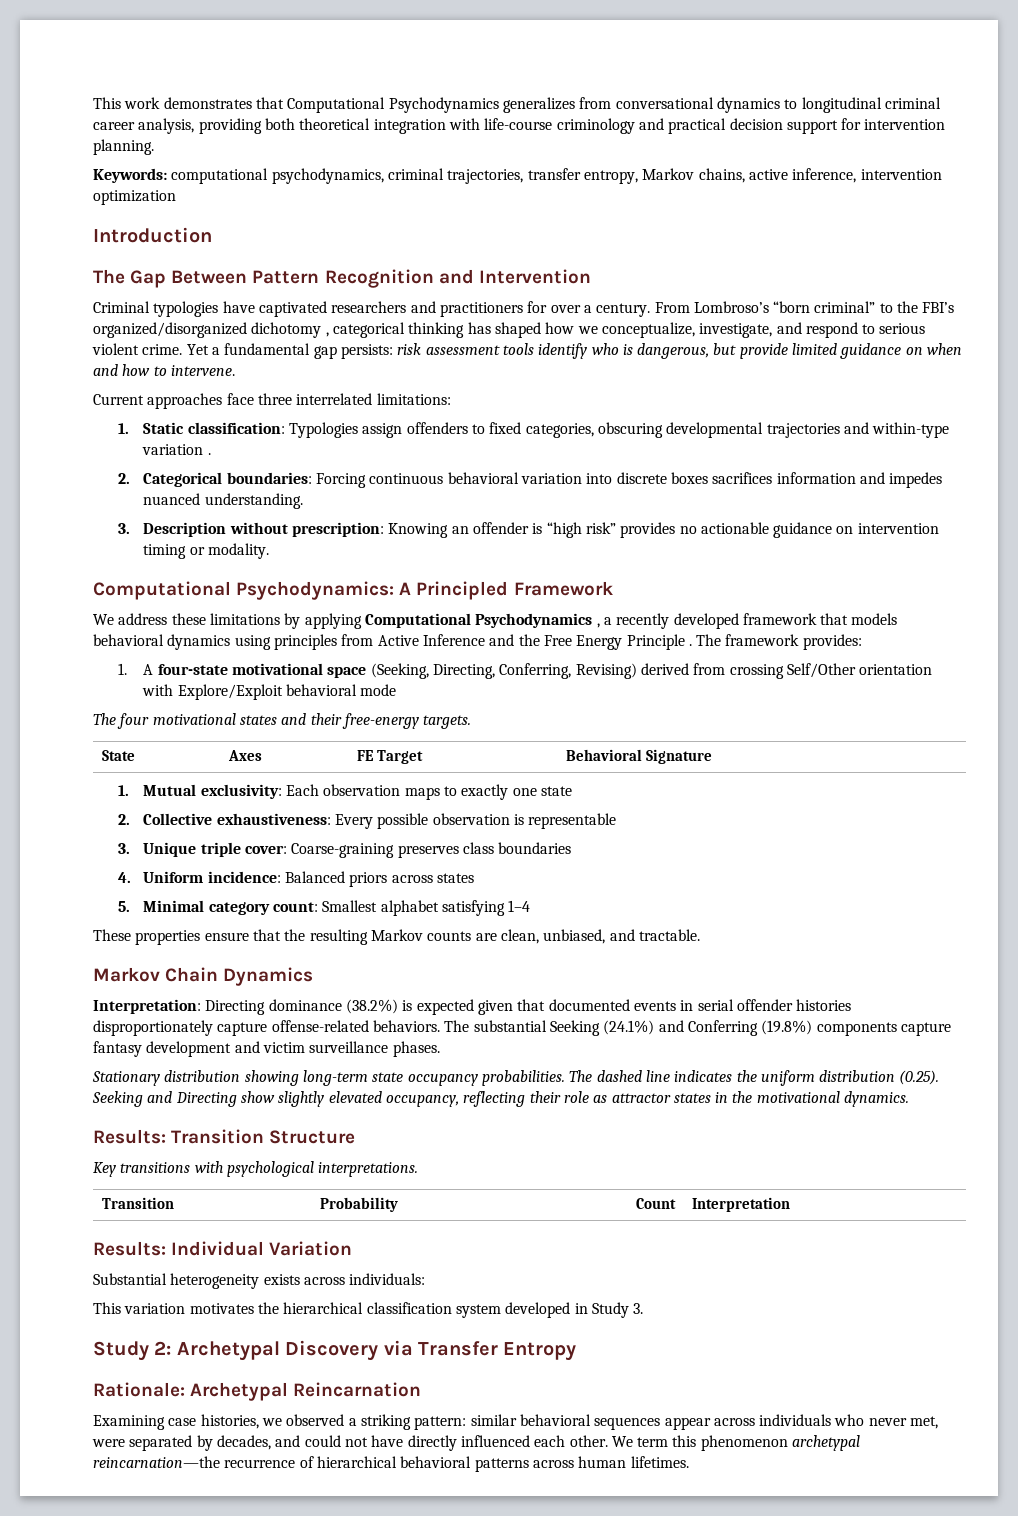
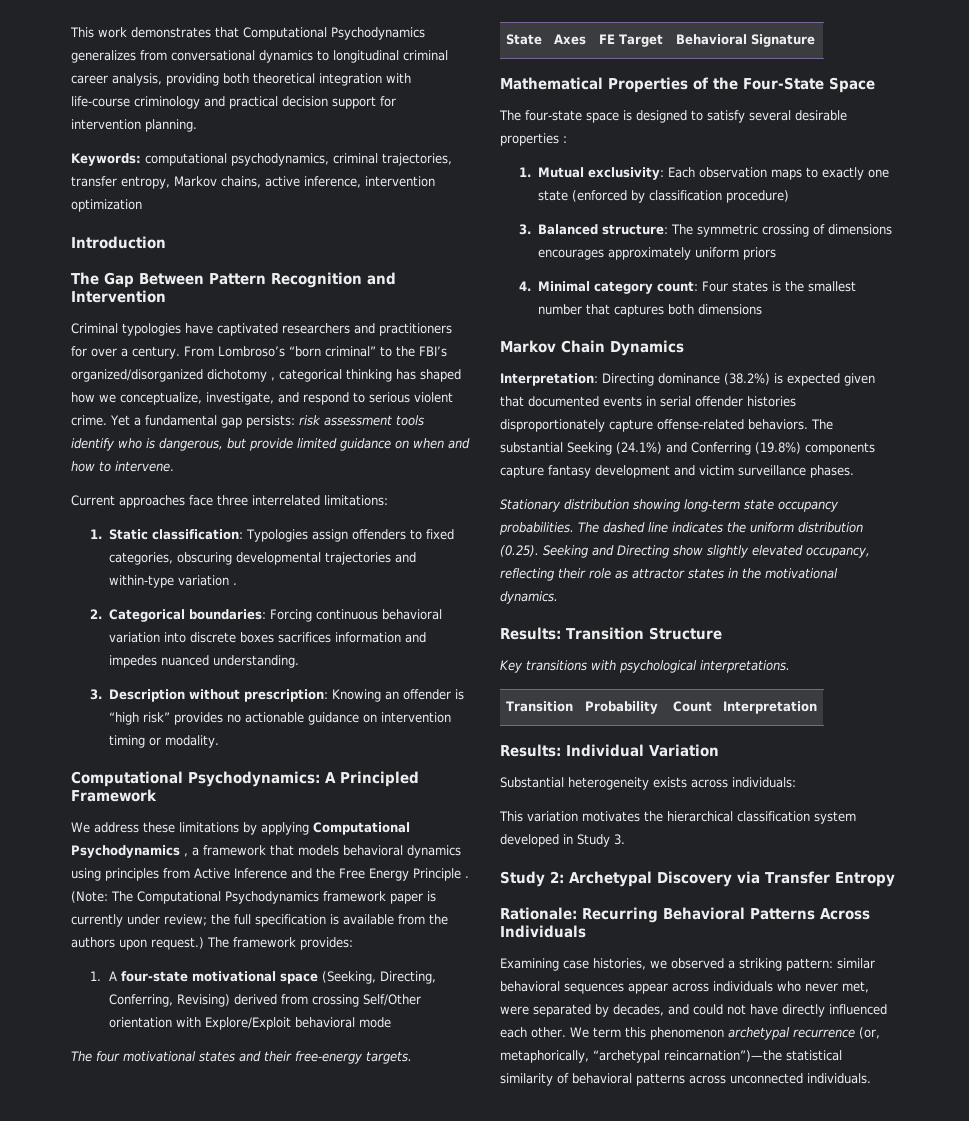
- We address these limitations by applying Computational Psychodynamics , a recently developed framework that models behavioral dynamics using principles from Active Inference and the Free Energy Principle .
+ We address these limitations by applying Computational Psychodynamics , a framework that models behavioral dynamics using principles from Active Inference and the Free Energy Principle .
+ (Note: The Computational Psychodynamics framework paper is currently under review; the full specification is available from the authors upon request.)
+ Mathematical Properties of the Four-State Space
+ The four-state space is designed to satisfy several desirable properties :
- 1. Mutual exclusivity: Each observation maps to exactly one state
- 2. Collective exhaustiveness: Every possible observation is representable
- 3. Unique triple cover: Coarse-graining preserves class boundaries
- 4. Uniform incidence: Balanced priors across states
- 5. Minimal category count: Smallest alphabet satisfying 1–4
- These properties ensure that the resulting Markov counts are clean, unbiased, and tractable.
+ 1. Mutual exclusivity: Each observation maps to exactly one state (enforced by classification procedure)
+ 3. Balanced structure: The symmetric crossing of dimensions encourages approximately uniform priors
+ 4. Minimal category count: Four states is the smallest number that captures both dimensions
- Rationale: Archetypal Reincarnation
+ Rationale: Recurring Behavioral Patterns Across Individuals
- We term this phenomenon archetypal reincarnation—the recurrence of hierarchical behavioral patterns across human lifetimes.
+ We term this phenomenon archetypal recurrence (or, metaphorically, “archetypal reincarnation”)—the statistical similarity of behavioral patterns across unconnected individuals.

